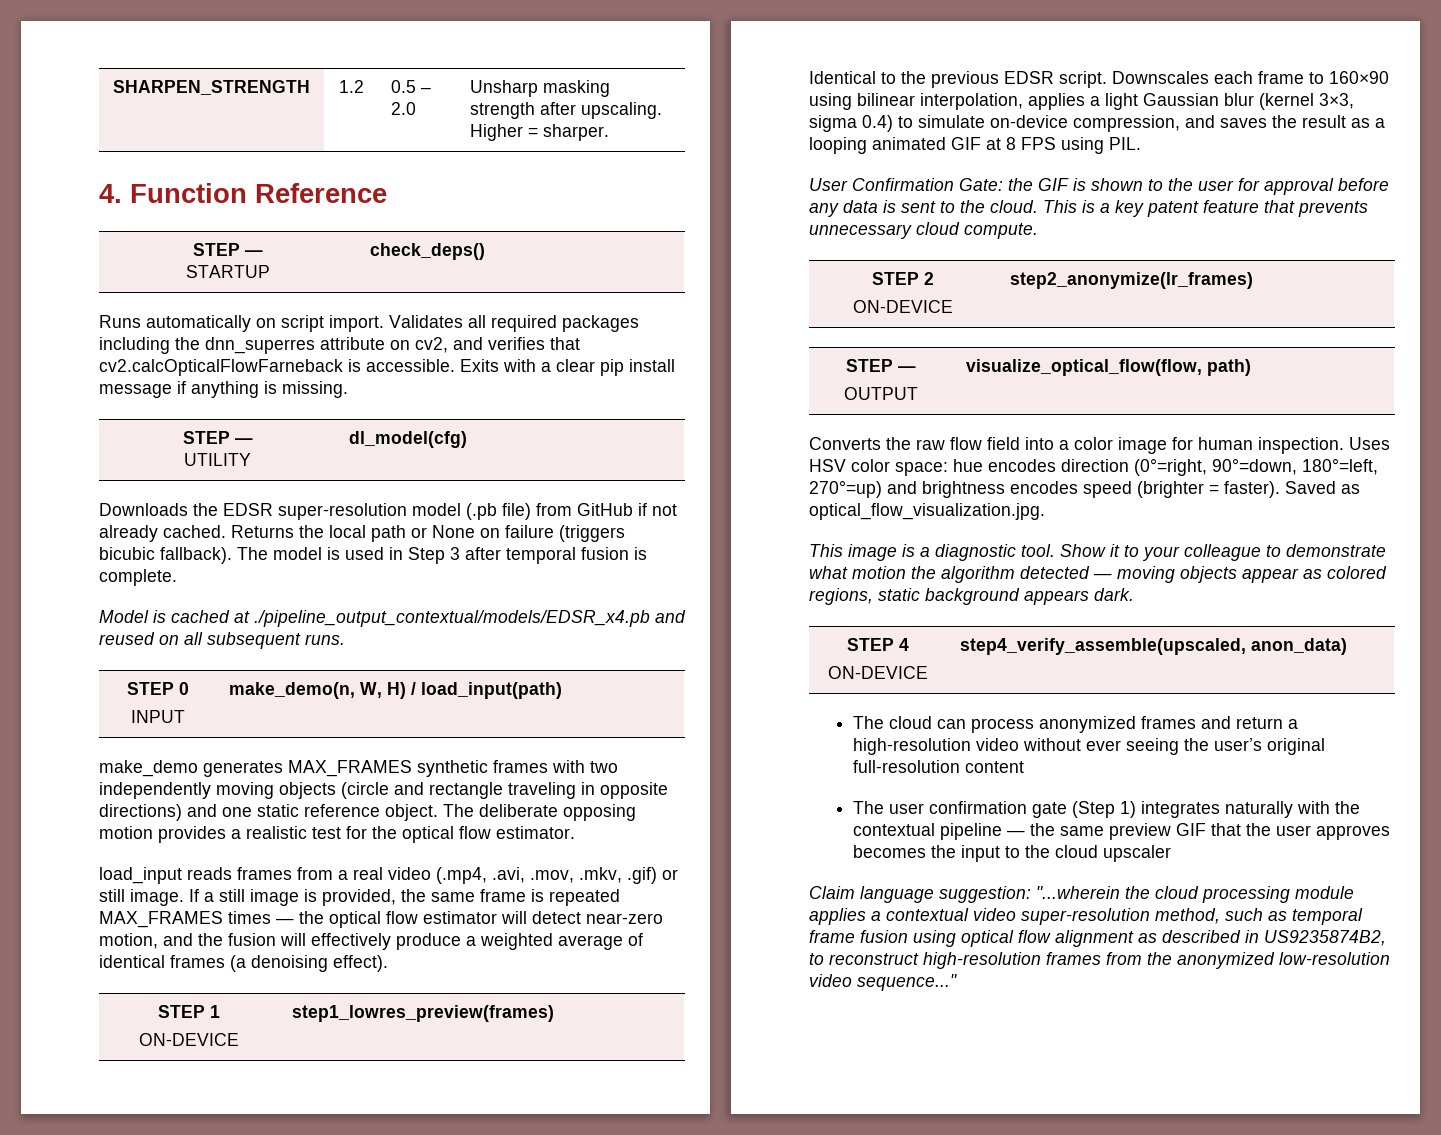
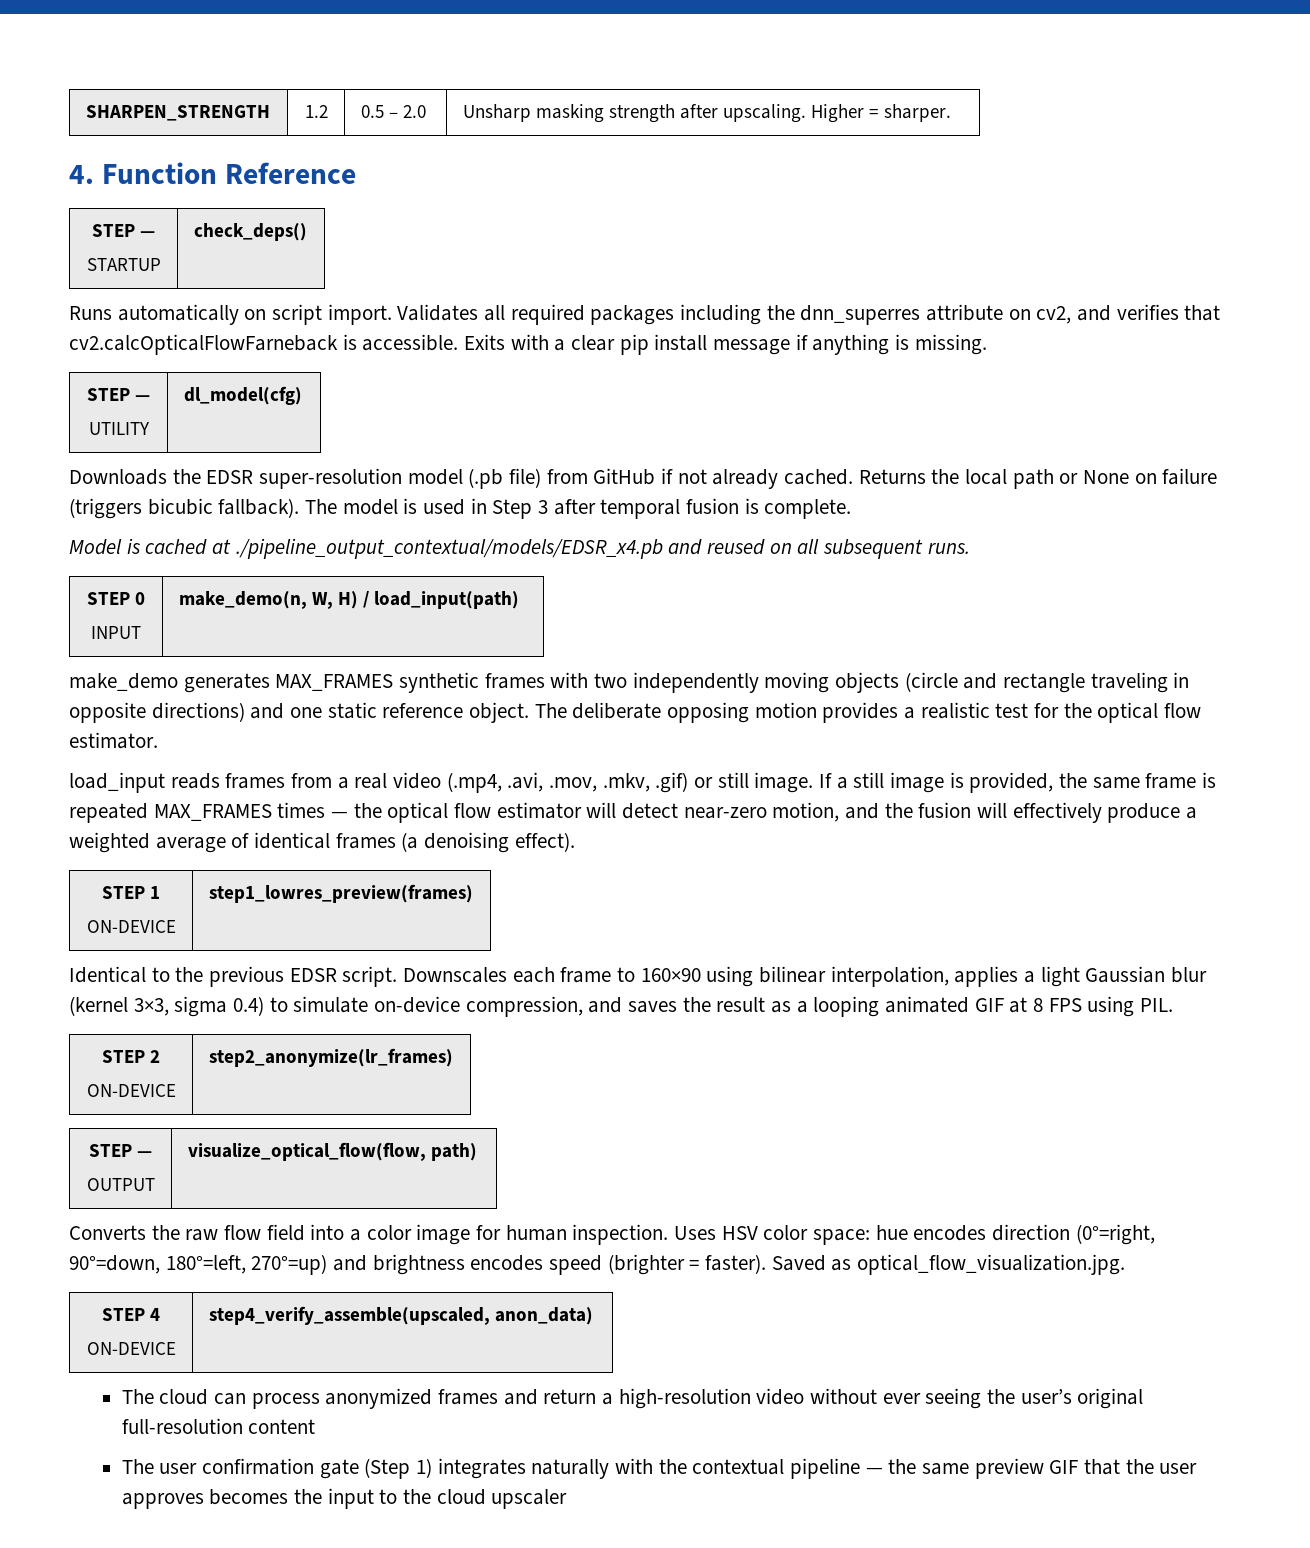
- User Confirmation Gate: the GIF is shown to the user for approval before any data is sent to the cloud. This is a key patent feature that prevents unnecessary cloud compute.
- This image is a diagnostic tool. Show it to your colleague to demonstrate what motion the algorithm detected — moving objects appear as colored regions, static background appears dark.
- Claim language suggestion: "...wherein the cloud processing module applies a contextual video super-resolution method, such as temporal frame fusion using optical flow alignment as described in US9235874B2, to reconstruct high-resolution frames from the anonymized low-resolution video sequence..."

